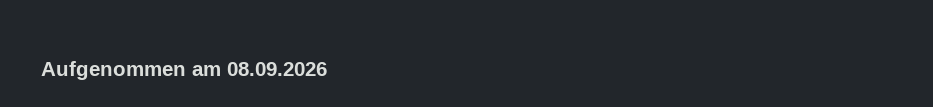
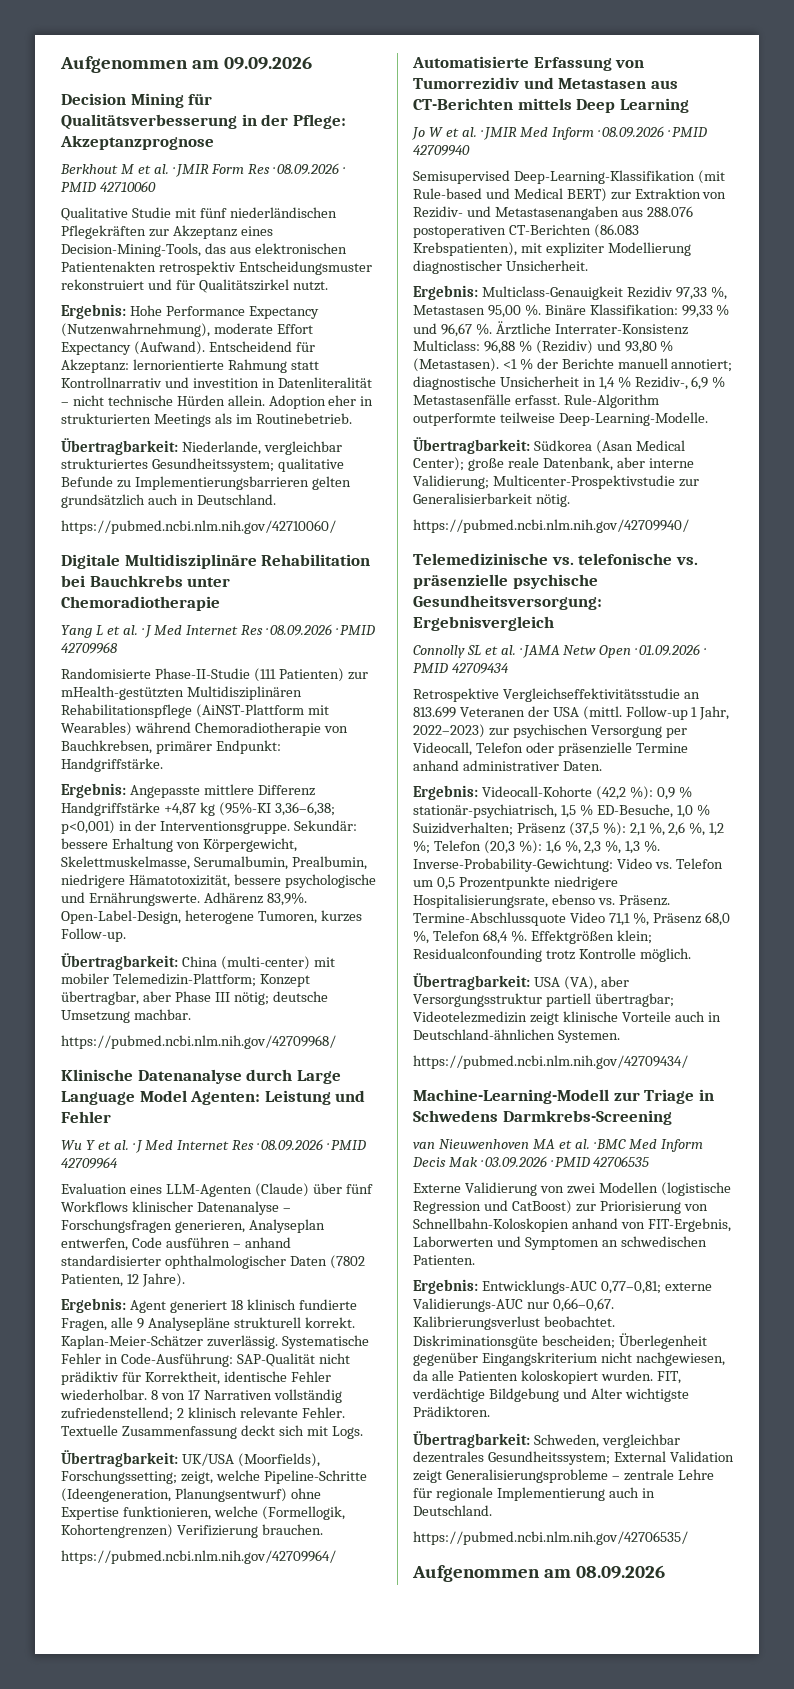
+ Aufgenommen am 09.09.2026
+ Decision Mining für Qualitätsverbesserung in der Pflege: Akzeptanzprognose
+ Berkhout M et al. · JMIR Form Res · 08.09.2026 · PMID 42710060
+ Qualitative Studie mit fünf niederländischen Pflegekräften zur Akzeptanz eines Decision-Mining-Tools, das aus elektronischen Patientenakten retrospektiv Entscheidungsmuster rekonstruiert und für Qualitätszirkel nutzt.
+ Ergebnis: Hohe Performance Expectancy (Nutzenwahrnehmung), moderate Effort Expectancy (Aufwand). Entscheidend für Akzeptanz: lernorientierte Rahmung statt Kontrollnarrativ und investition in Datenliteralität – nicht technische Hürden allein. Adoption eher in strukturierten Meetings als im Routinebetrieb.
+ Übertragbarkeit: Niederlande, vergleichbar strukturiertes Gesundheitssystem; qualitative Befunde zu Implementierungsbarrieren gelten grundsätzlich auch in Deutschland.
+ https://pubmed.ncbi.nlm.nih.gov/42710060/
+ Digitale Multidisziplinäre Rehabilitation bei Bauchkrebs unter Chemoradiotherapie
+ Yang L et al. · J Med Internet Res · 08.09.2026 · PMID 42709968
+ Randomisierte Phase-II-Studie (111 Patienten) zur mHealth-gestützten Multidisziplinären Rehabilitationspflege (AiNST-Plattform mit Wearables) während Chemoradiotherapie von Bauchkrebsen, primärer Endpunkt: Handgriffstärke.
+ Ergebnis: Angepasste mittlere Differenz Handgriffstärke +4,87 kg (95%-KI 3,36–6,38; p<0,001) in der Interventionsgruppe. Sekundär: bessere Erhaltung von Körpergewicht, Skelettmuskelmasse, Serumalbumin, Prealbumin, niedrigere Hämatotoxizität, bessere psychologische und Ernährungswerte. Adhärenz 83,9%. Open-Label-Design, heterogene Tumoren, kurzes Follow-up.
+ Übertragbarkeit: China (multi-center) mit mobiler Telemedizin-Plattform; Konzept übertragbar, aber Phase III nötig; deutsche Umsetzung machbar.
+ https://pubmed.ncbi.nlm.nih.gov/42709968/
+ Klinische Datenanalyse durch Large Language Model Agenten: Leistung und Fehler
+ Wu Y et al. · J Med Internet Res · 08.09.2026 · PMID 42709964
+ Evaluation eines LLM-Agenten (Claude) über fünf Workflows klinischer Datenanalyse – Forschungsfragen generieren, Analyseplan entwerfen, Code ausführen – anhand standardisierter ophthalmologischer Daten (7802 Patienten, 12 Jahre).
+ Ergebnis: Agent generiert 18 klinisch fundierte Fragen, alle 9 Analysepläne strukturell korrekt. Kaplan-Meier-Schätzer zuverlässig. Systematische Fehler in Code-Ausführung: SAP-Qualität nicht prädiktiv für Korrektheit, identische Fehler wiederholbar. 8 von 17 Narrativen vollständig zufriedenstellend; 2 klinisch relevante Fehler. Textuelle Zusammenfassung deckt sich mit Logs.
+ Übertragbarkeit: UK/USA (Moorfields), Forschungssetting; zeigt, welche Pipeline-Schritte (Ideengeneration, Planungsentwurf) ohne Expertise funktionieren, welche (Formellogik, Kohortengrenzen) Verifizierung brauchen.
+ https://pubmed.ncbi.nlm.nih.gov/42709964/
+ Automatisierte Erfassung von Tumorrezidiv und Metastasen aus CT-Berichten mittels Deep Learning
+ Jo W et al. · JMIR Med Inform · 08.09.2026 · PMID 42709940
+ Semisupervised Deep-Learning-Klassifikation (mit Rule-based und Medical BERT) zur Extraktion von Rezidiv- und Metastasenangaben aus 288.076 postoperativen CT-Berichten (86.083 Krebspatienten), mit expliziter Modellierung diagnostischer Unsicherheit.
+ Ergebnis: Multiclass-Genauigkeit Rezidiv 97,33 %, Metastasen 95,00 %. Binäre Klassifikation: 99,33 % und 96,67 %. Ärztliche Interrater-Konsistenz Multiclass: 96,88 % (Rezidiv) und 93,80 % (Metastasen). <1 % der Berichte manuell annotiert; diagnostische Unsicherheit in 1,4 % Rezidiv-, 6,9 % Metastasenfälle erfasst. Rule-Algorithm outperformte teilweise Deep-Learning-Modelle.
+ Übertragbarkeit: Südkorea (Asan Medical Center); große reale Datenbank, aber interne Validierung; Multicenter-Prospektivstudie zur Generalisierbarkeit nötig.
+ https://pubmed.ncbi.nlm.nih.gov/42709940/
+ Telemedizinische vs. telefonische vs. präsenzielle psychische Gesundheitsversorgung: Ergebnisvergleich
+ Connolly SL et al. · JAMA Netw Open · 01.09.2026 · PMID 42709434
+ Retrospektive Vergleichseffektivitätsstudie an 813.699 Veteranen der USA (mittl. Follow-up 1 Jahr, 2022–2023) zur psychischen Versorgung per Videocall, Telefon oder präsenzielle Termine anhand administrativer Daten.
+ Ergebnis: Videocall-Kohorte (42,2 %): 0,9 % stationär-psychiatrisch, 1,5 % ED-Besuche, 1,0 % Suizidverhalten; Präsenz (37,5 %): 2,1 %, 2,6 %, 1,2 %; Telefon (20,3 %): 1,6 %, 2,3 %, 1,3 %. Inverse-Probability-Gewichtung: Video vs. Telefon um 0,5 Prozentpunkte niedrigere Hospitalisierungsrate, ebenso vs. Präsenz. Termine-Abschlussquote Video 71,1 %, Präsenz 68,0 %, Telefon 68,4 %. Effektgrößen klein; Residualconfounding trotz Kontrolle möglich.
+ Übertragbarkeit: USA (VA), aber Versorgungsstruktur partiell übertragbar; Videotelezmedizin zeigt klinische Vorteile auch in Deutschland-ähnlichen Systemen.
+ https://pubmed.ncbi.nlm.nih.gov/42709434/
+ Machine-Learning-Modell zur Triage in Schwedens Darmkrebs-Screening
+ van Nieuwenhoven MA et al. · BMC Med Inform Decis Mak · 03.09.2026 · PMID 42706535
+ Externe Validierung von zwei Modellen (logistische Regression und CatBoost) zur Priorisierung von Schnellbahn-Koloskopien anhand von FIT-Ergebnis, Laborwerten und Symptomen an schwedischen Patienten.
+ Ergebnis: Entwicklungs-AUC 0,77–0,81; externe Validierungs-AUC nur 0,66–0,67. Kalibrierungsverlust beobachtet. Diskriminationsgüte bescheiden; Überlegenheit gegenüber Eingangskriterium nicht nachgewiesen, da alle Patienten koloskopiert wurden. FIT, verdächtige Bildgebung und Alter wichtigste Prädiktoren.
+ Übertragbarkeit: Schweden, vergleichbar dezentrales Gesundheitssystem; External Validation zeigt Generalisierungsprobleme – zentrale Lehre für regionale Implementierung auch in Deutschland.
+ https://pubmed.ncbi.nlm.nih.gov/42706535/

